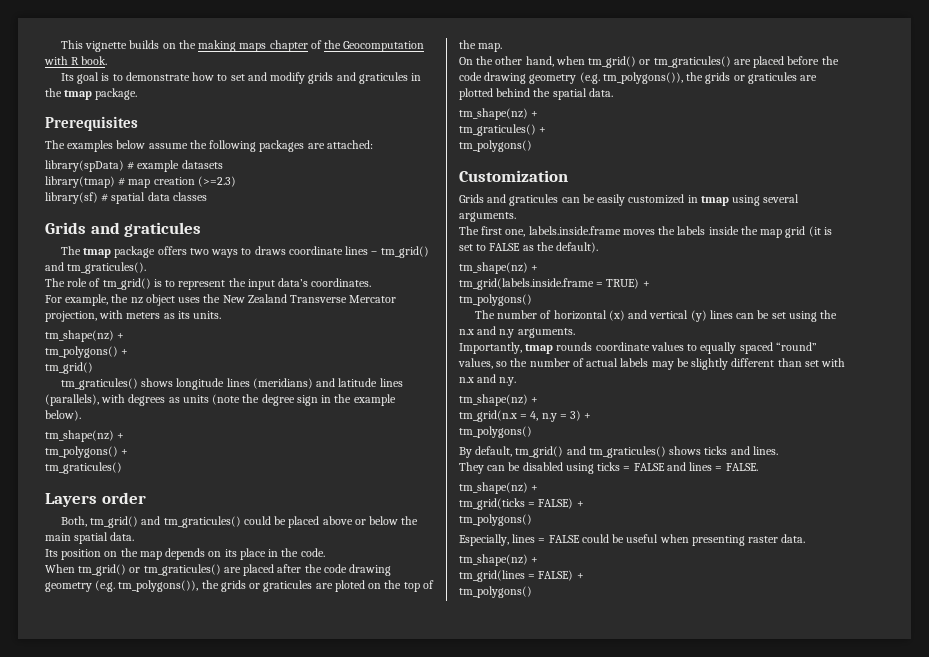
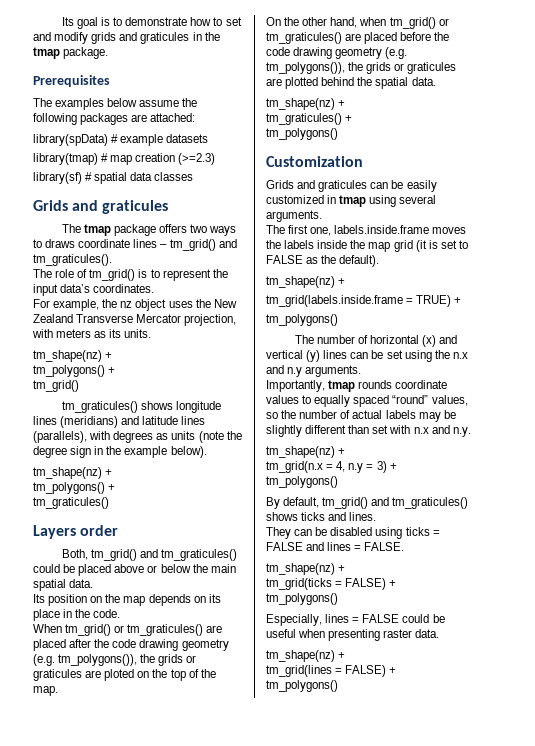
- This vignette builds on the making maps chapter of the Geocomputation with R book.

